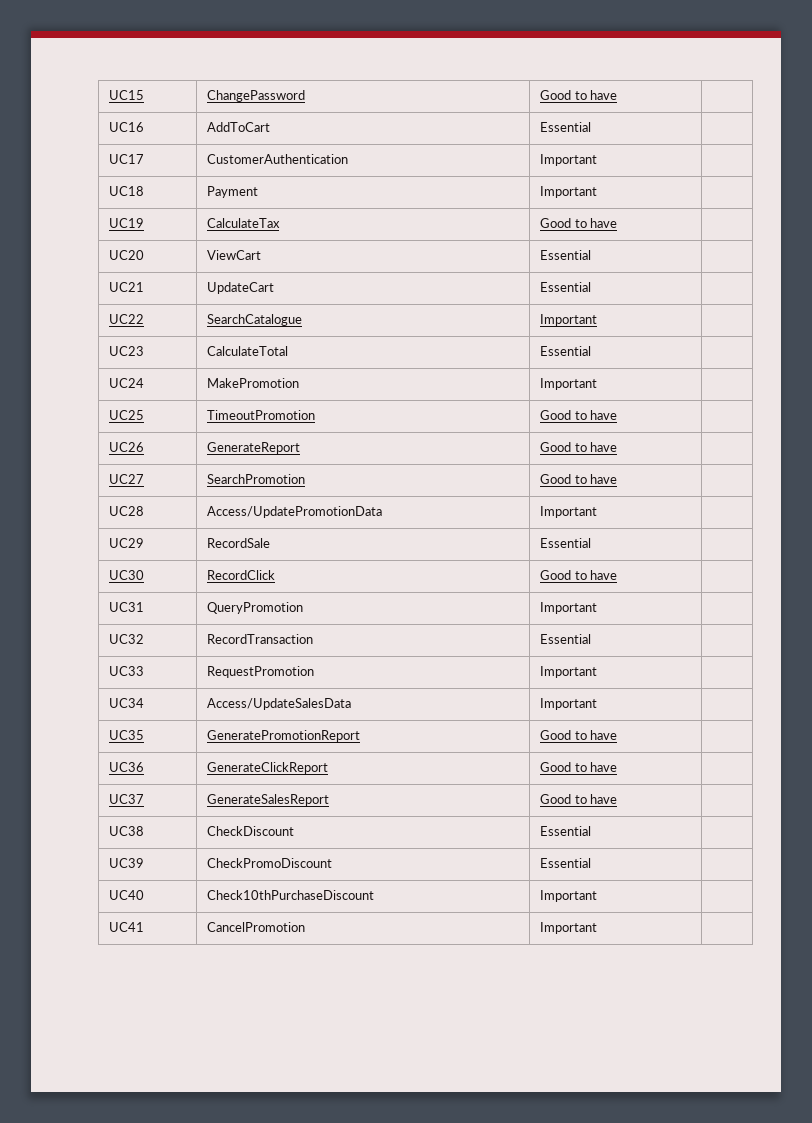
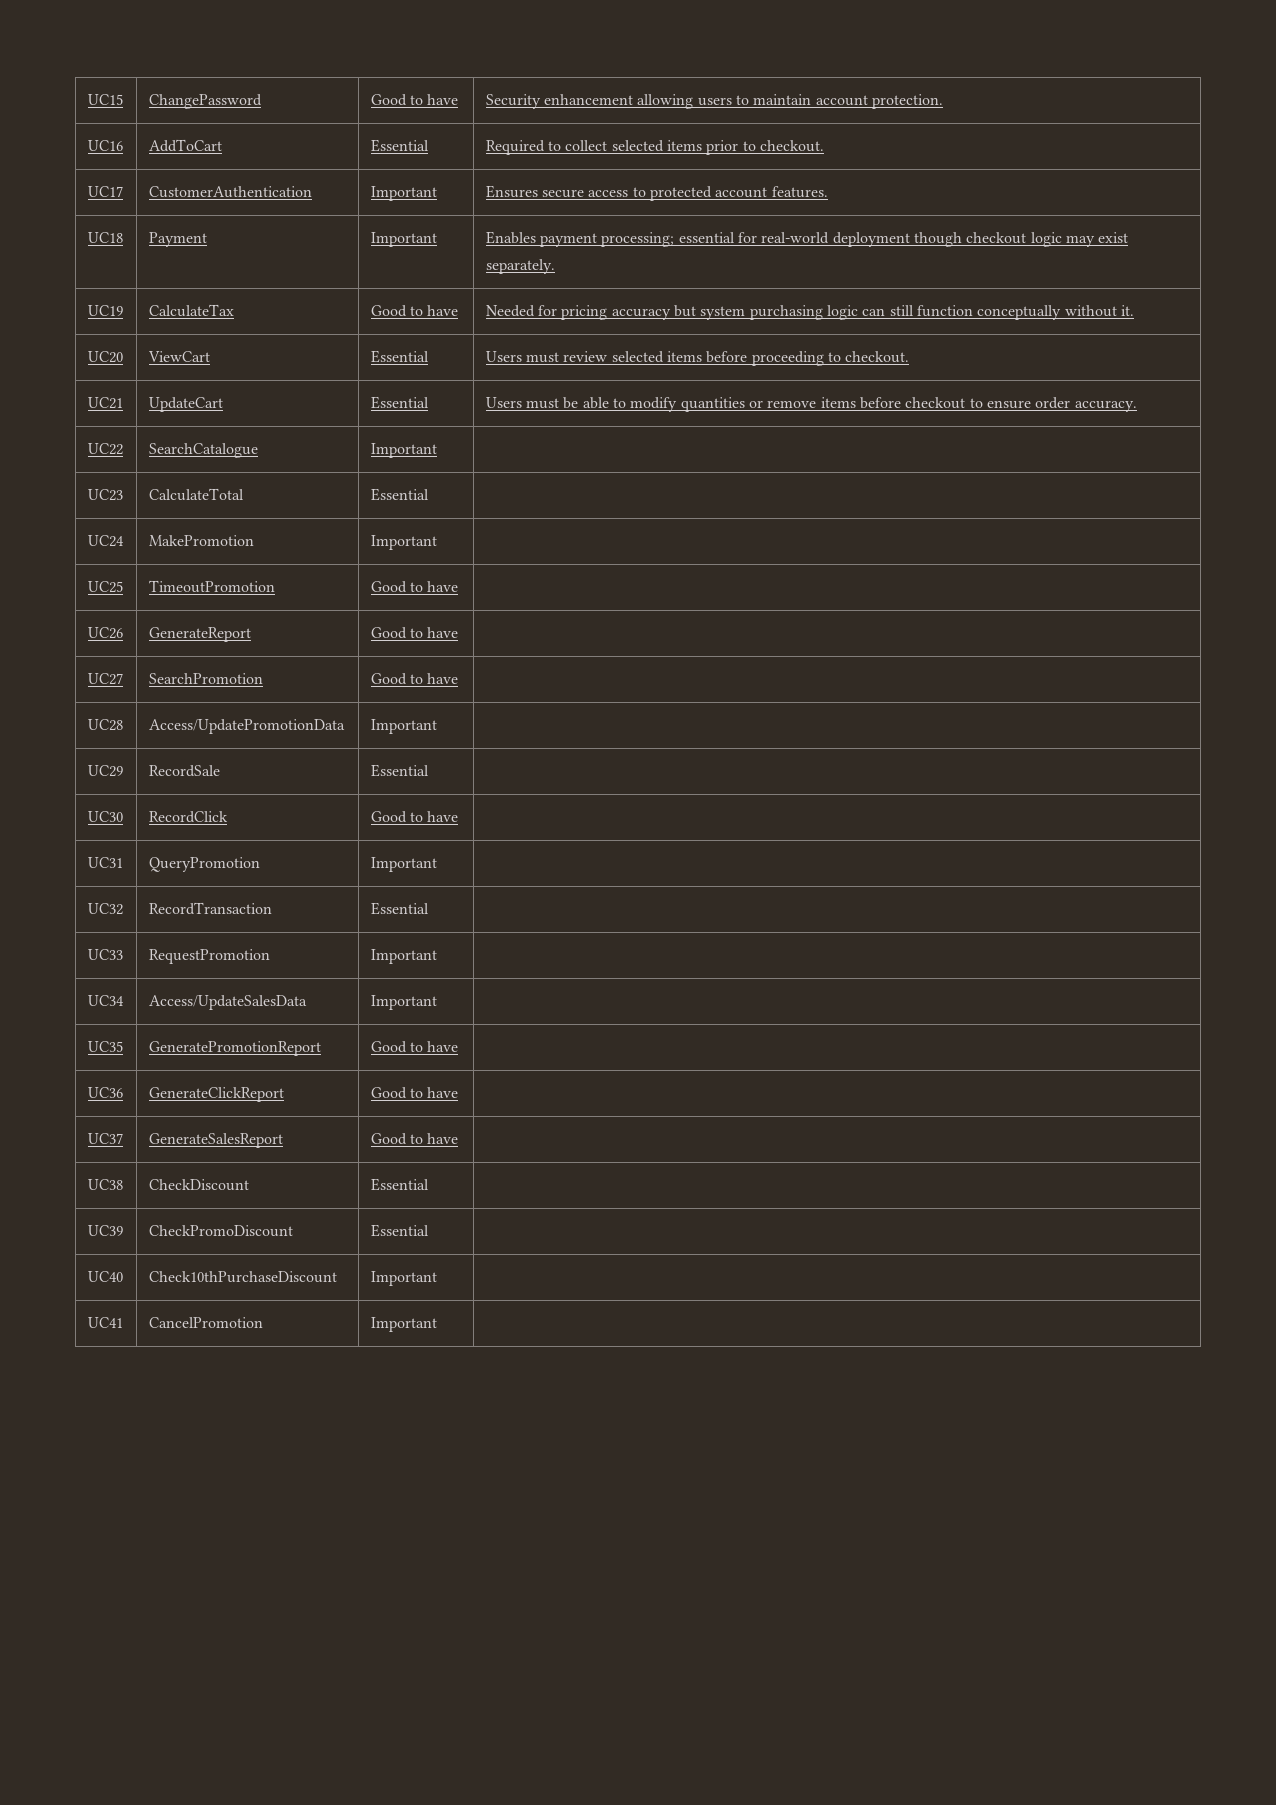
- UC15 | ChangePassword | Good to have |
- UC16 | AddToCart | Essential |
- UC17 | CustomerAuthentication | Important |
- UC18 | Payment | Important |
+ UC15 | ChangePassword | Good to have | Security enhancement allowing users to maintain account protection.
+ UC16 | AddToCart | Essential | Required to collect selected items prior to checkout.
+ UC17 | CustomerAuthentication | Important | Ensures secure access to protected account features.
+ UC18 | Payment | Important | Enables payment processing; essential for real-world deployment though checkout logic may exist separately.
- UC19 | CalculateTax | Good to have |
- UC20 | ViewCart | Essential |
- UC21 | UpdateCart | Essential |
+ UC19 | CalculateTax | Good to have | Needed for pricing accuracy but system purchasing logic can still function conceptually without it.
+ UC20 | ViewCart | Essential | Users must review selected items before proceeding to checkout.
+ UC21 | UpdateCart | Essential | Users must be able to modify quantities or remove items before checkout to ensure order accuracy.

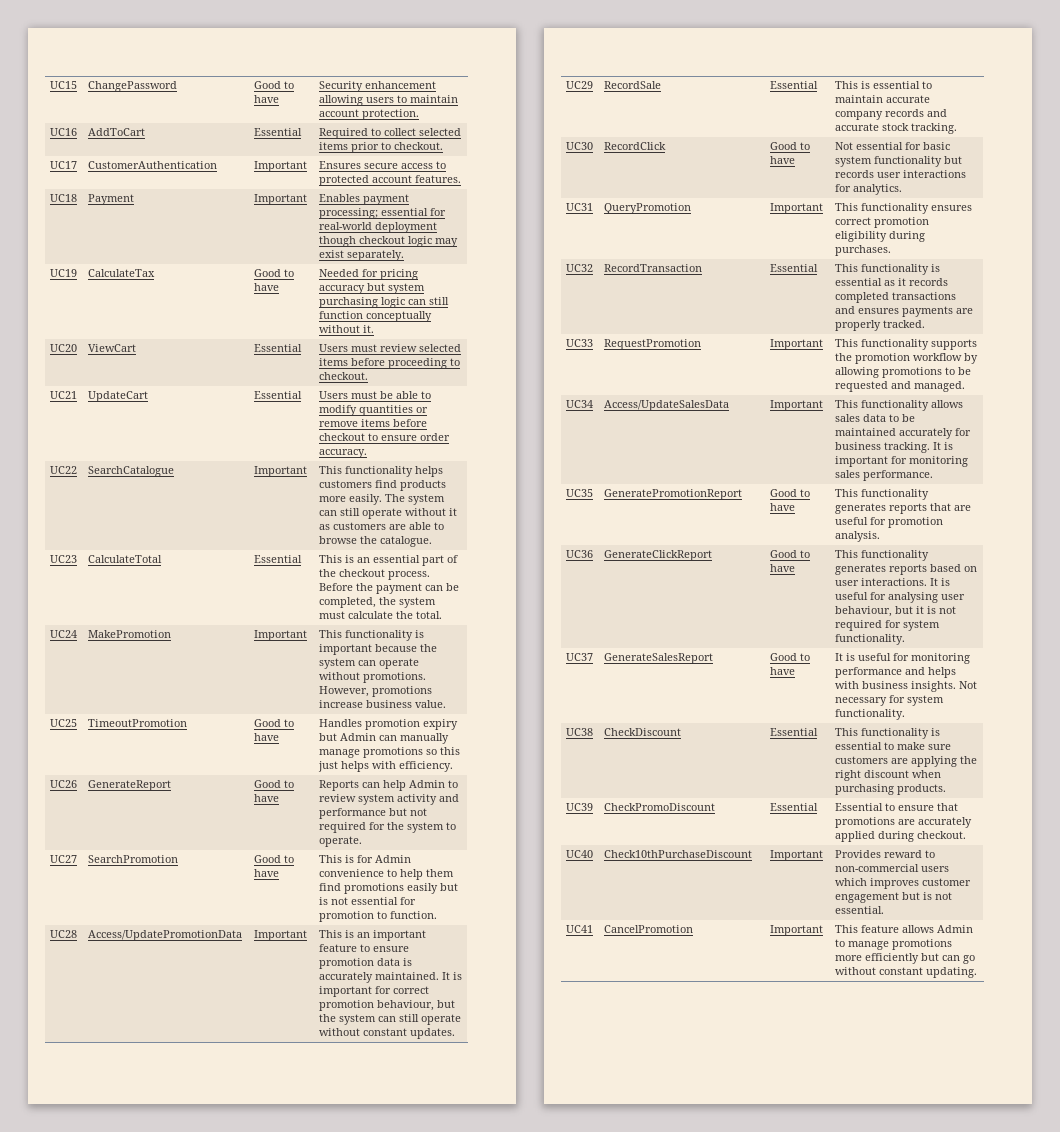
- UC22 | SearchCatalogue | Important |
- UC23 | CalculateTotal | Essential |
- UC24 | MakePromotion | Important |
+ UC22 | SearchCatalogue | Important | This functionality helps customers find products more easily. The system can still operate without it as customers are able to browse the catalogue.
+ UC23 | CalculateTotal | Essential | This is an essential part of the checkout process. Before the payment can be completed, the system must calculate the total.
+ UC24 | MakePromotion | Important | This functionality is important because the system can operate without promotions. However, promotions increase business value.
- UC25 | TimeoutPromotion | Good to have |
+ UC25 | TimeoutPromotion | Good to have | Handles promotion expiry but Admin can manually manage promotions so this just helps with efficiency.
- UC26 | GenerateReport | Good to have |
+ UC26 | GenerateReport | Good to have | Reports can help Admin to review system activity and performance but not required for the system to operate.
- UC27 | SearchPromotion | Good to have |
- UC28 | Access/UpdatePromotionData | Important |
- UC29 | RecordSale | Essential |
+ UC27 | SearchPromotion | Good to have | This is for Admin convenience to help them find promotions easily but is not essential for promotion to function.
+ UC28 | Access/UpdatePromotionData | Important | This is an important feature to ensure promotion data is accurately maintained. It is important for correct promotion behaviour, but the system can still operate without constant updates.
+ UC29 | RecordSale | Essential | This is essential to maintain accurate company records and accurate stock tracking.
- UC30 | RecordClick | Good to have |
- UC31 | QueryPromotion | Important |
- UC32 | RecordTransaction | Essential |
- UC33 | RequestPromotion | Important |
- UC34 | Access/UpdateSalesData | Important |
+ UC30 | RecordClick | Good to have | Not essential for basic system functionality but records user interactions for analytics.
+ UC31 | QueryPromotion | Important | This functionality ensures correct promotion eligibility during purchases.
+ UC32 | RecordTransaction | Essential | This functionality is essential as it records completed transactions and ensures payments are properly tracked.
+ UC33 | RequestPromotion | Important | This functionality supports the promotion workflow by allowing promotions to be requested and managed.
+ UC34 | Access/UpdateSalesData | Important | This functionality allows sales data to be maintained accurately for business tracking. It is important for monitoring sales performance.
- UC35 | GeneratePromotionReport | Good to have |
+ UC35 | GeneratePromotionReport | Good to have | This functionality generates reports that are useful for promotion analysis.
- UC36 | GenerateClickReport | Good to have |
+ UC36 | GenerateClickReport | Good to have | This functionality generates reports based on user interactions. It is useful for analysing user behaviour, but it is not required for system functionality.
- UC37 | GenerateSalesReport | Good to have |
- UC38 | CheckDiscount | Essential |
- UC39 | CheckPromoDiscount | Essential |
- UC40 | Check10thPurchaseDiscount | Important |
- UC41 | CancelPromotion | Important |
+ UC37 | GenerateSalesReport | Good to have | It is useful for monitoring performance and helps with business insights. Not necessary for system functionality.
+ UC38 | CheckDiscount | Essential | This functionality is essential to make sure customers are applying the right discount when purchasing products.
+ UC39 | CheckPromoDiscount | Essential | Essential to ensure that promotions are accurately applied during checkout.
+ UC40 | Check10thPurchaseDiscount | Important | Provides reward to non-commercial users which improves customer engagement but is not essential.
+ UC41 | CancelPromotion | Important | This feature allows Admin to manage promotions more efficiently but can go without constant updating.

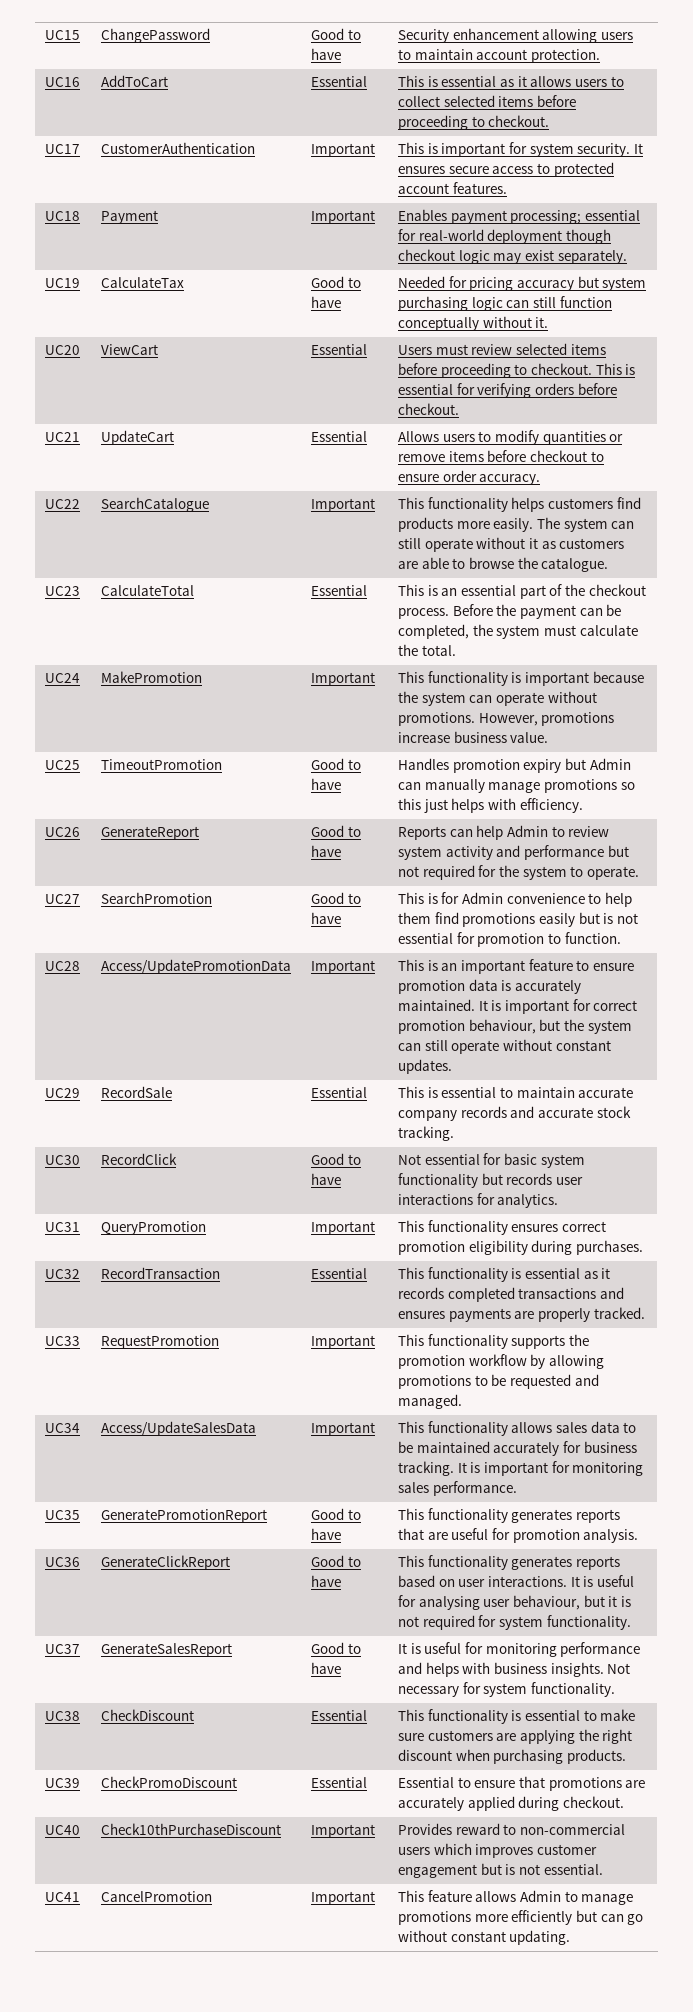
- UC16 | AddToCart | Essential | Required to collect selected items prior to checkout.
+ UC16 | AddToCart | Essential | This is essential as it allows users to collect selected items before proceeding to checkout.
- UC17 | CustomerAuthentication | Important | Ensures secure access to protected account features.
+ UC17 | CustomerAuthentication | Important | This is important for system security. It ensures secure access to protected account features.
- UC20 | ViewCart | Essential | Users must review selected items before proceeding to checkout.
+ UC20 | ViewCart | Essential | Users must review selected items before proceeding to checkout. This is essential for verifying orders before checkout.
- UC21 | UpdateCart | Essential | Users must be able to modify quantities or remove items before checkout to ensure order accuracy.
+ UC21 | UpdateCart | Essential | Allows users to modify quantities or remove items before checkout to ensure order accuracy.

